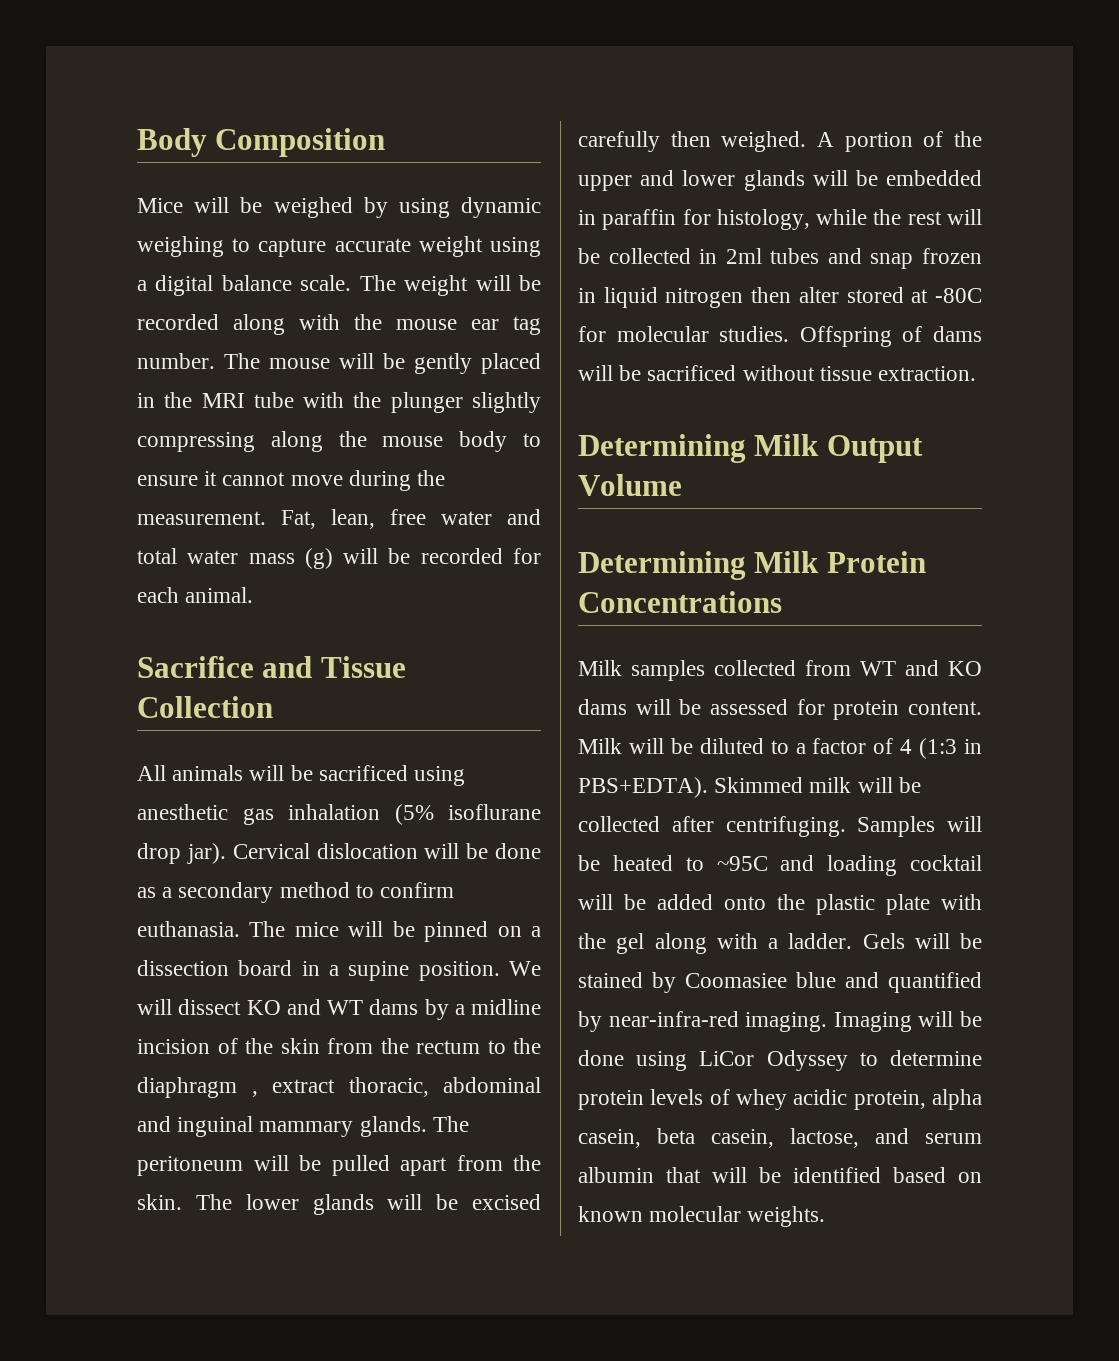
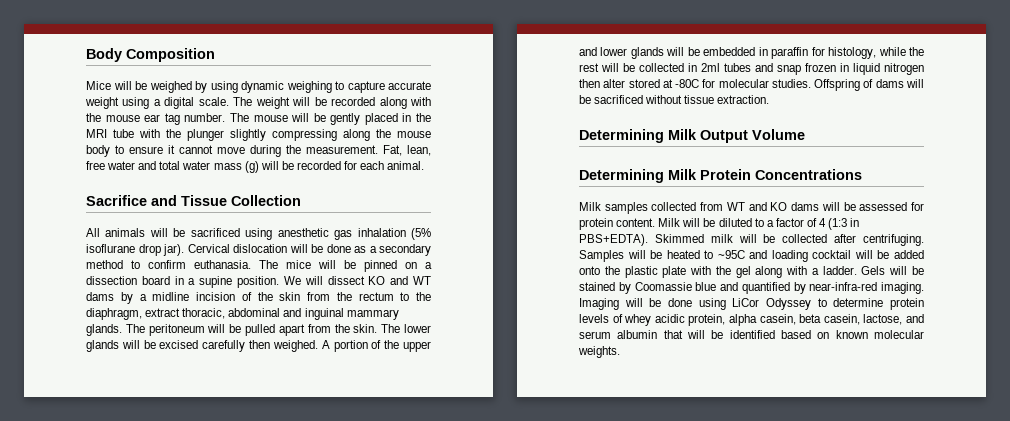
- Mice will be weighed by using dynamic weighing to capture accurate weight using a digital balance scale.
+ Mice will be weighed by using dynamic weighing to capture accurate weight using a digital scale.
- We will dissect KO and WT dams by a midline incision of the skin from the rectum to the diaphragm , extract thoracic, abdominal and inguinal mammary glands.
+ We will dissect KO and WT dams by a midline incision of the skin from the rectum to the diaphragm, extract thoracic, abdominal and inguinal mammary glands.
- Gels will be stained by Coomasiee blue and quantified by near-infra-red imaging.
+ Gels will be stained by Coomassie blue and quantified by near-infra-red imaging.

